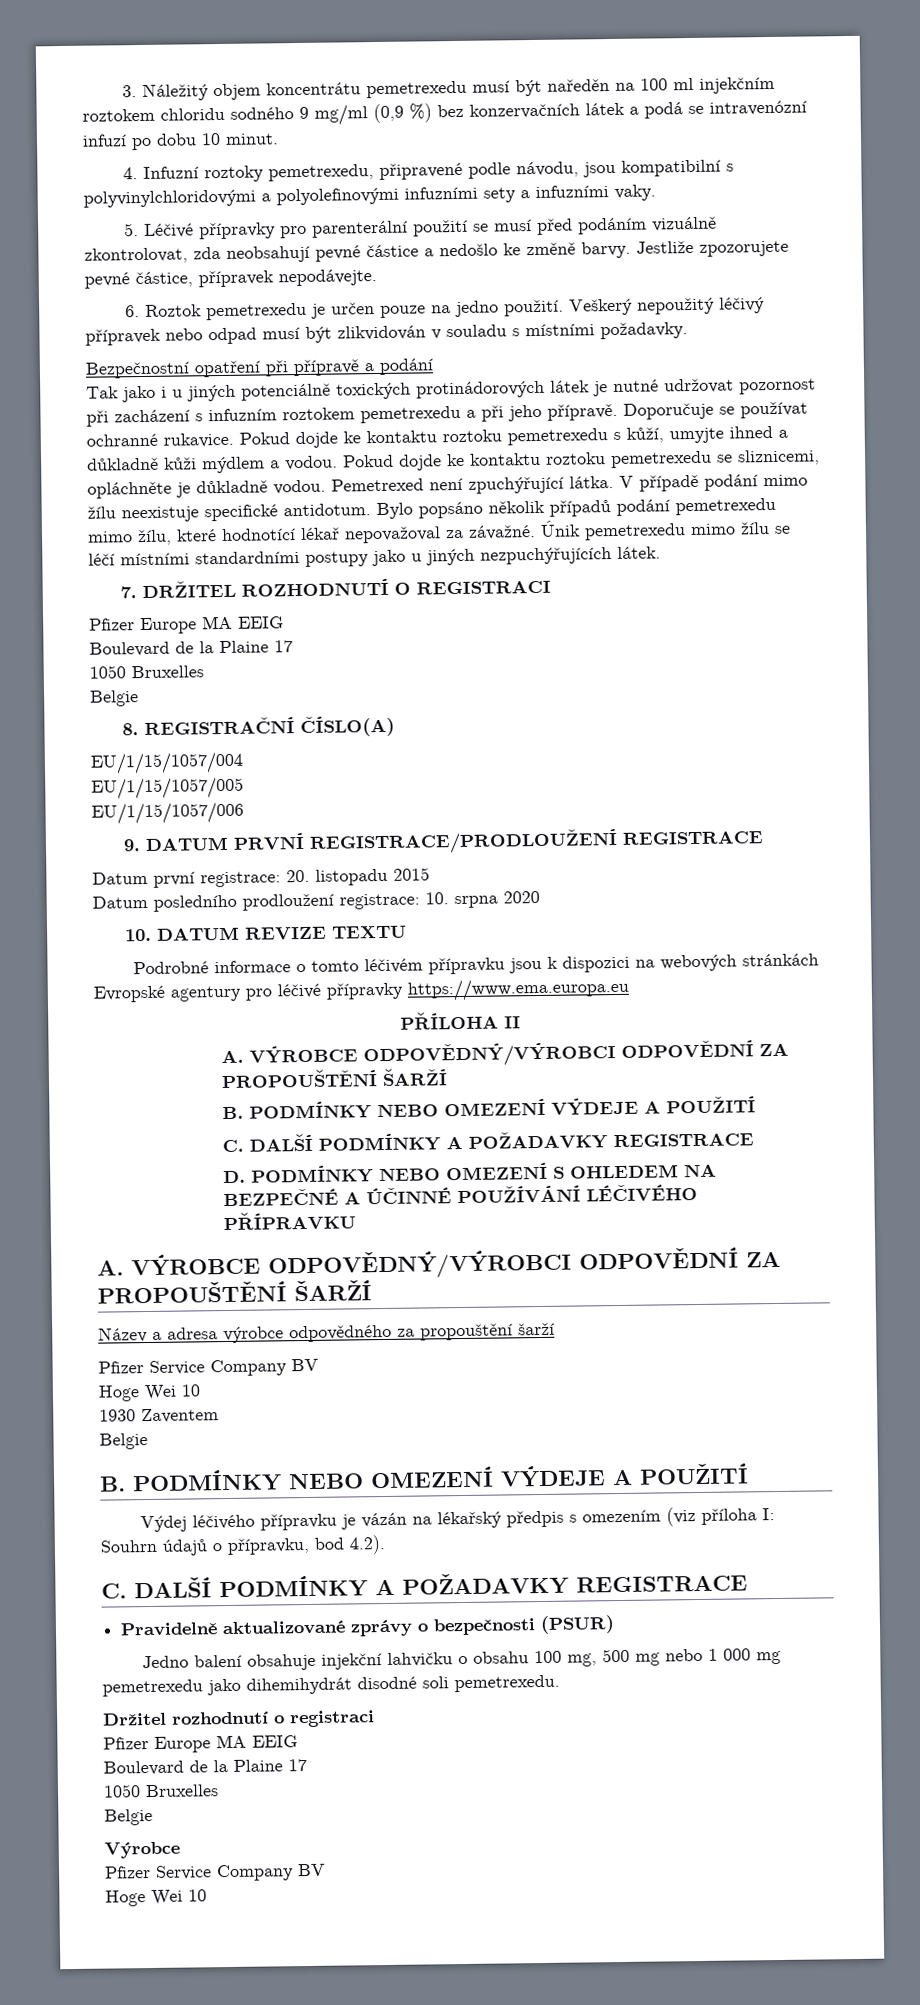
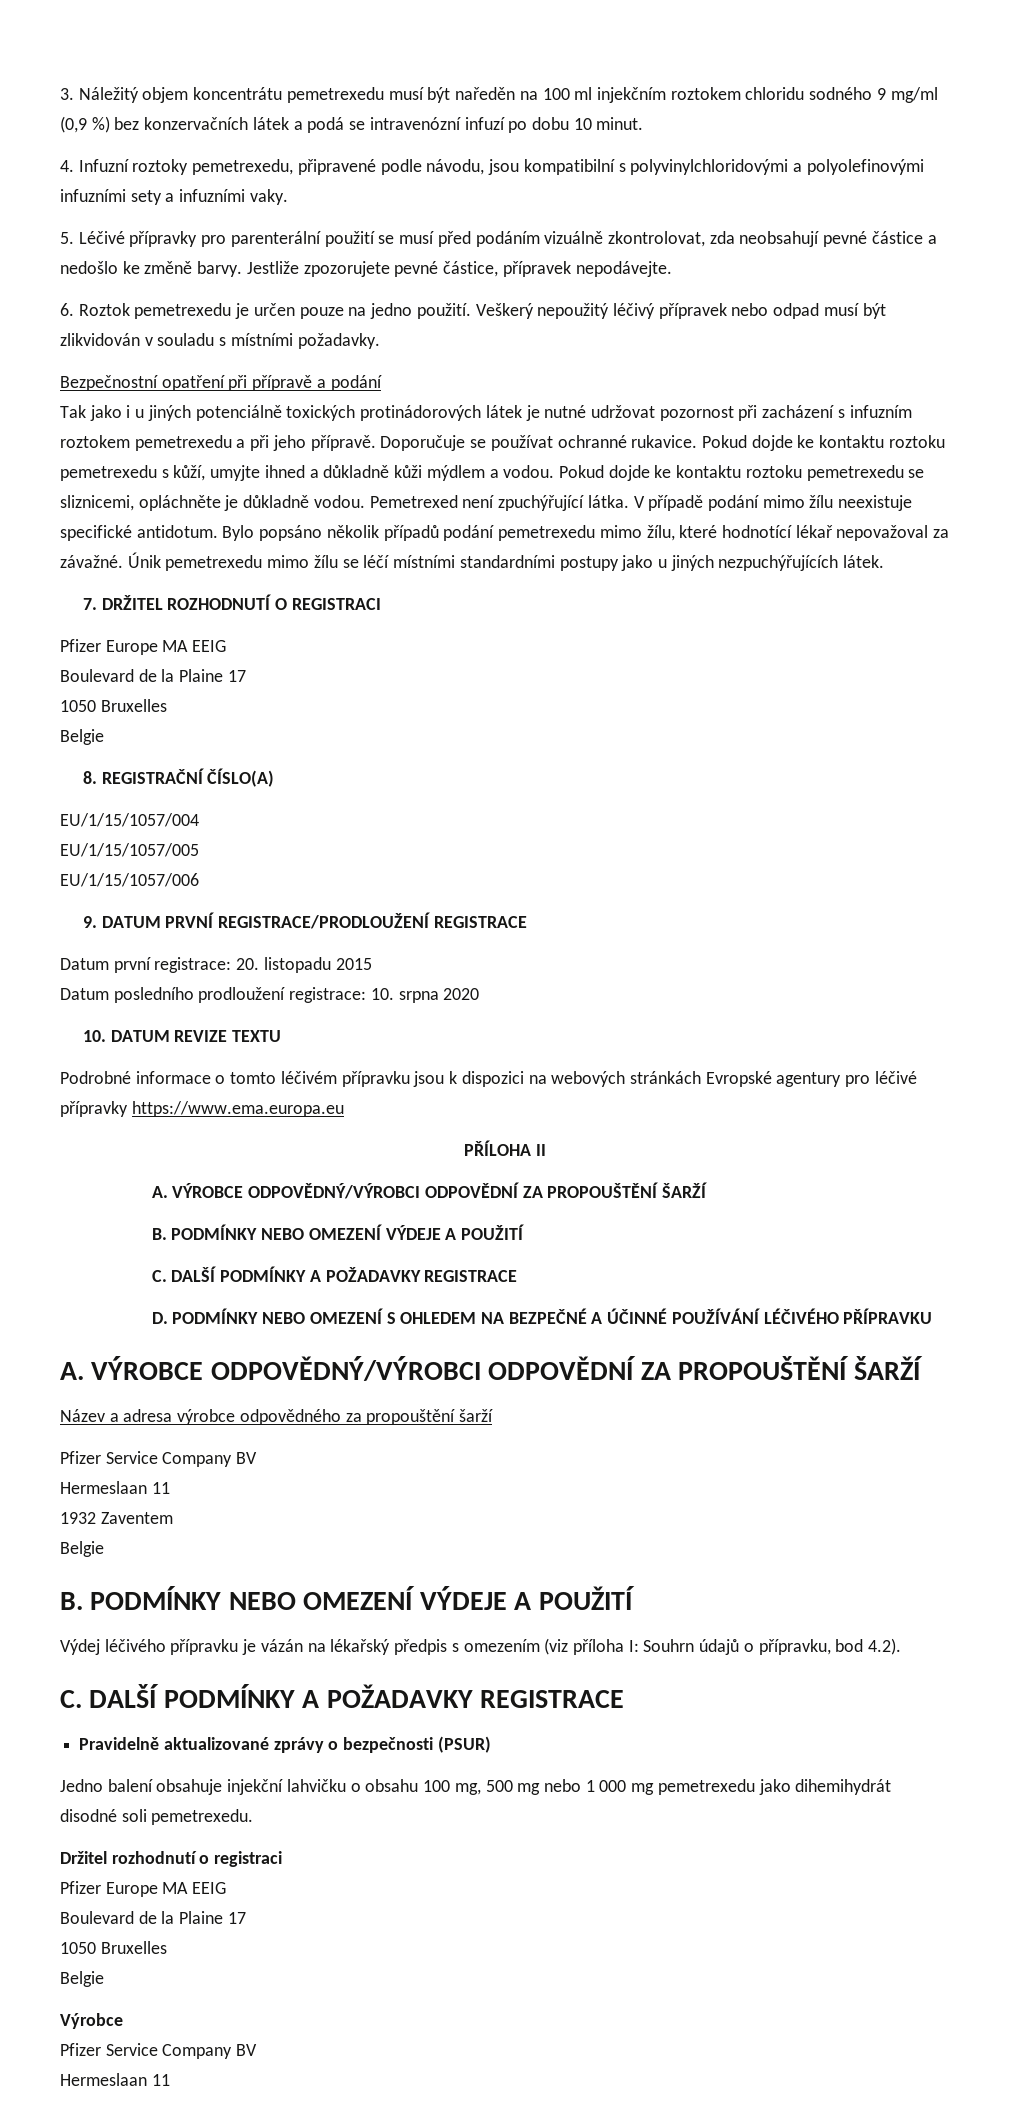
  Název a adresa výrobce odpovědného za propouštění šarží
  Pfizer Service Company BV
- Hoge Wei 10
- 1930 Zaventem
+ Hermeslaan 11
+ 1932 Zaventem
  Výrobce
  Pfizer Service Company BV
- Hoge Wei 10
+ Hermeslaan 11

